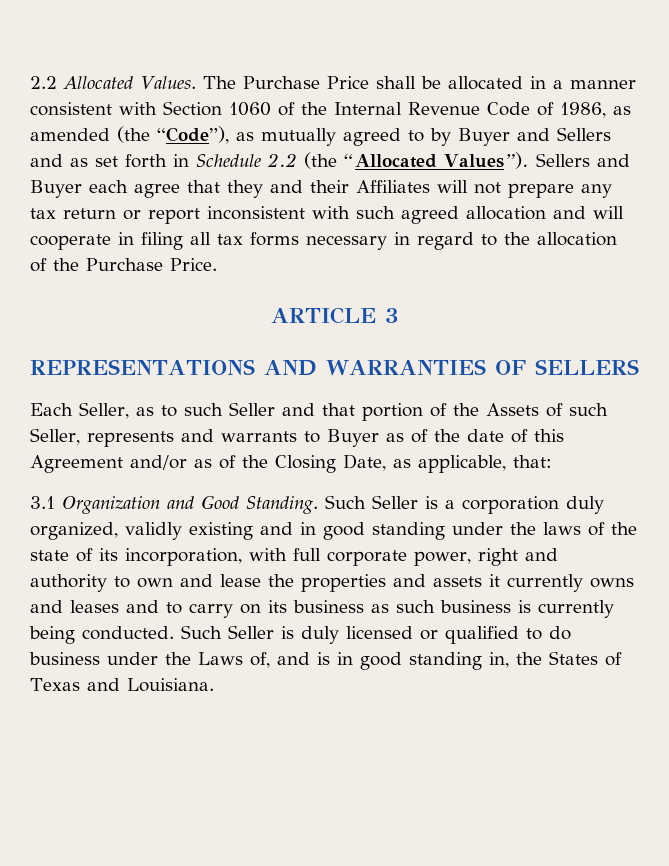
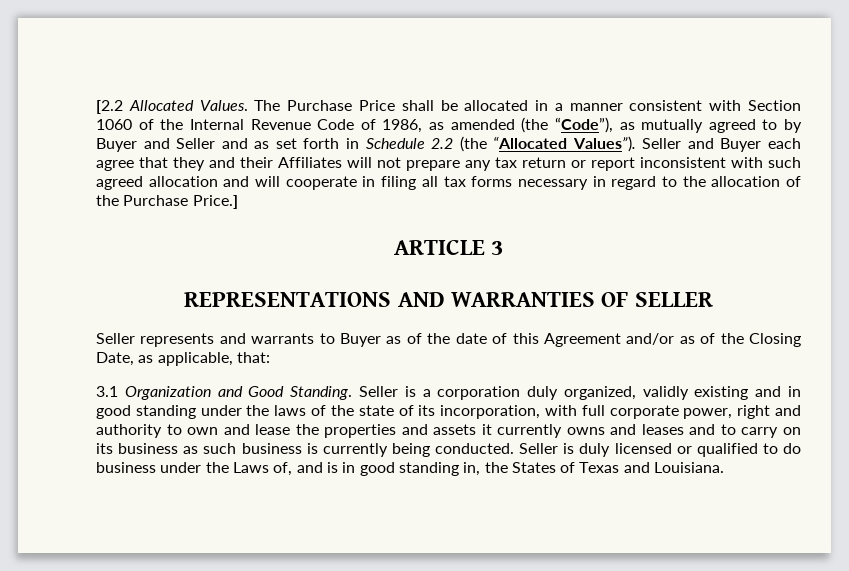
- 2.2 Allocated Values.
+ [2.2 Allocated Values.
- The Purchase Price shall be allocated in a manner consistent with Section 1060 of the Internal Revenue Code of 1986, as amended (the “Code”), as mutually agreed to by Buyer and Sellers and as set forth in Schedule 2.2 (the “Allocated Values”).
+ The Purchase Price shall be allocated in a manner consistent with Section 1060 of the Internal Revenue Code of 1986, as amended (the “Code”), as mutually agreed to by Buyer and Seller and as set forth in Schedule 2.2 (the “Allocated Values”).
- Sellers and Buyer each agree that they and their Affiliates will not prepare any tax return or report inconsistent with such agreed allocation and will cooperate in filing all tax forms necessary in regard to the allocation of the Purchase Price.
+ Seller and Buyer each agree that they and their Affiliates will not prepare any tax return or report inconsistent with such agreed allocation and will cooperate in filing all tax forms necessary in regard to the allocation of the Purchase Price.]
- REPRESENTATIONS AND WARRANTIES OF SELLERS
- Each Seller, as to such Seller and that portion of the Assets of such Seller, represents and warrants to Buyer as of the date of this Agreement and/or as of the Closing Date, as applicable, that:
+ REPRESENTATIONS AND WARRANTIES OF SELLER
+ Seller represents and warrants to Buyer as of the date of this Agreement and/or as of the Closing Date, as applicable, that:
- Such Seller is a corporation duly organized, validly existing and in good standing under the laws of the state of its incorporation, with full corporate power, right and authority to own and lease the properties and assets it currently owns and leases and to carry on its business as such business is currently being conducted.
+ Seller is a corporation duly organized, validly existing and in good standing under the laws of the state of its incorporation, with full corporate power, right and authority to own and lease the properties and assets it currently owns and leases and to carry on its business as such business is currently being conducted.
- Such Seller is duly licensed or qualified to do business under the Laws of, and is in good standing in, the States of Texas and Louisiana.
+ Seller is duly licensed or qualified to do business under the Laws of, and is in good standing in, the States of Texas and Louisiana.

